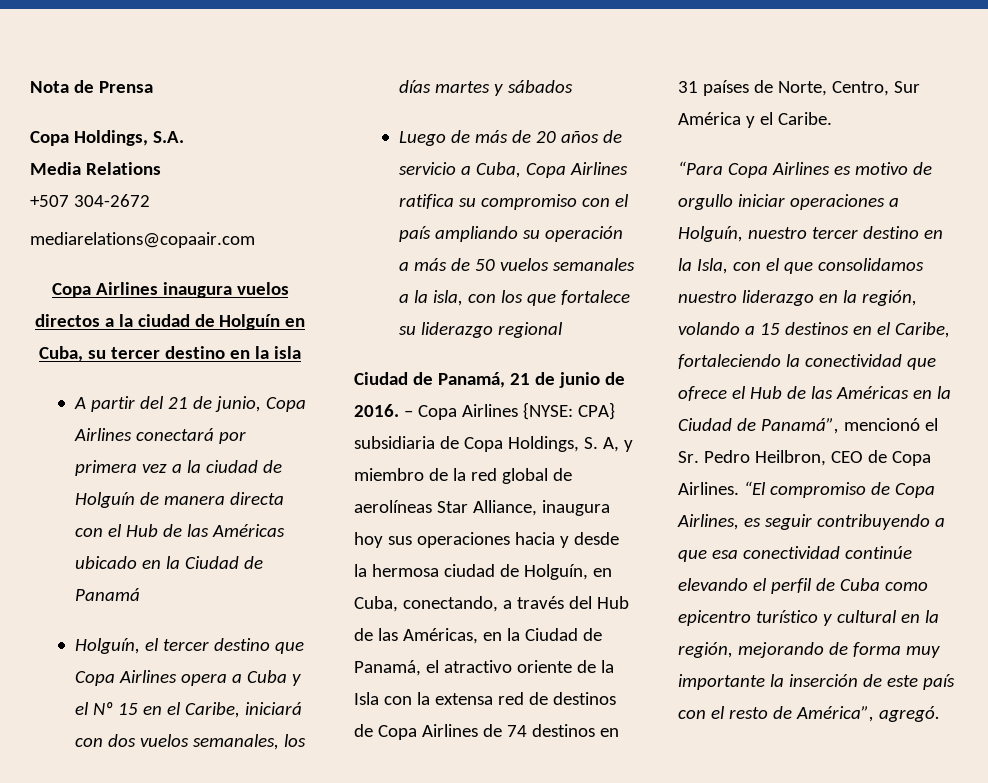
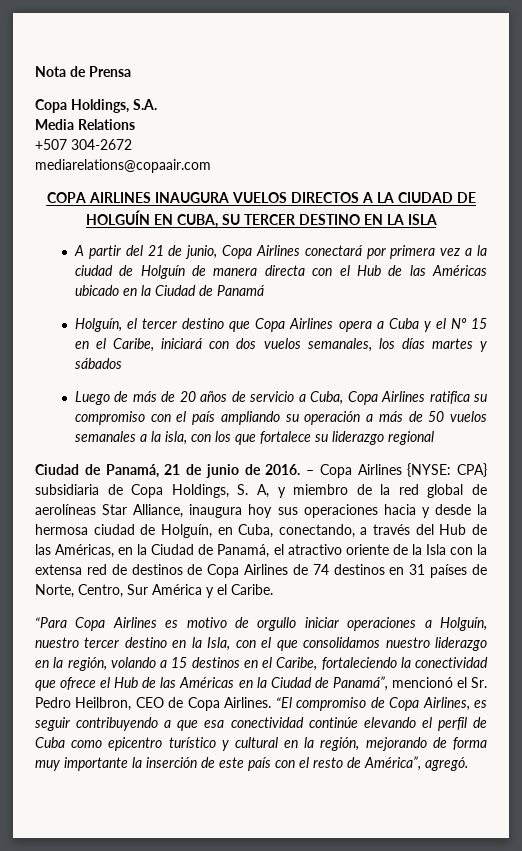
- Copa Airlines inaugura vuelos directos a la ciudad de Holguín en Cuba, su tercer destino en la isla
+ COPA AIRLINES INAUGURA VUELOS DIRECTOS A LA CIUDAD DE HOLGUÍN EN CUBA, SU TERCER DESTINO EN LA ISLA

